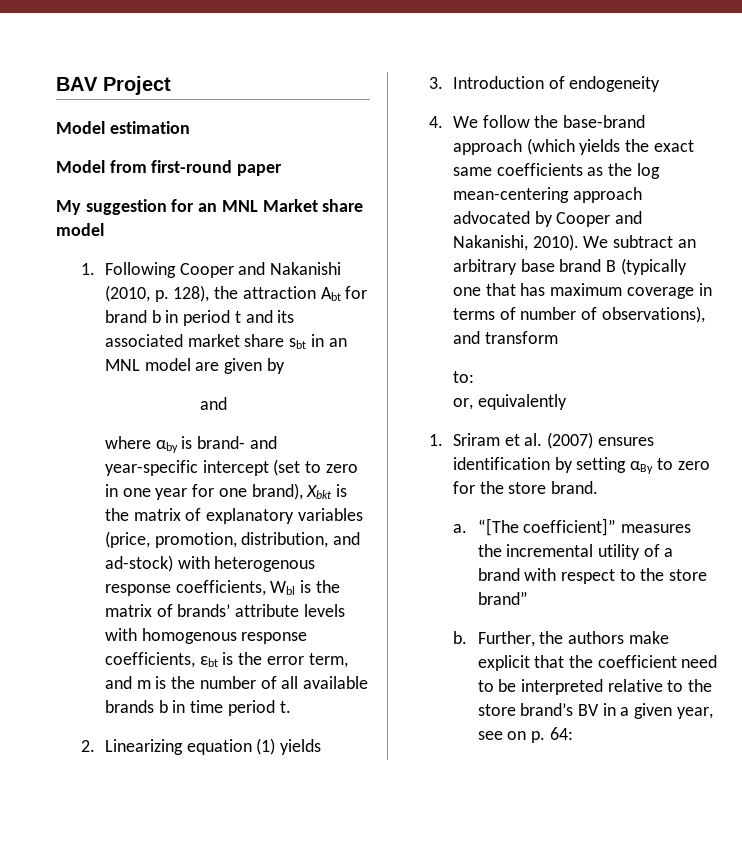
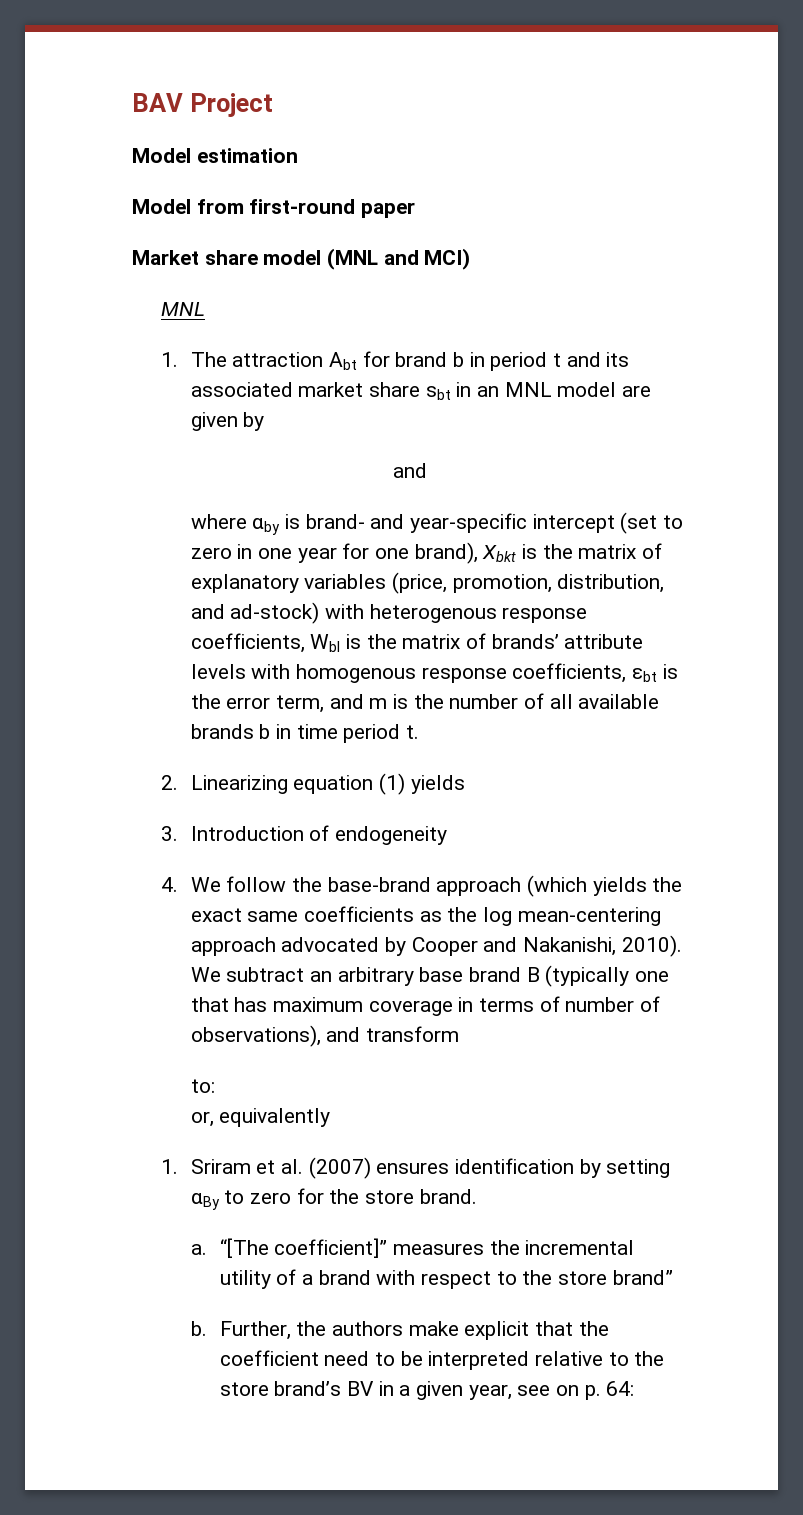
- My suggestion for an MNL Market share model
- 1. Following Cooper and Nakanishi (2010, p. 128), the attraction Abt for brand b in period t and its associated market share sbt in an MNL model are given by
+ Market share model (MNL and MCI)
+ MNL
+ 1. The attraction Abt for brand b in period t and its associated market share sbt in an MNL model are given by

